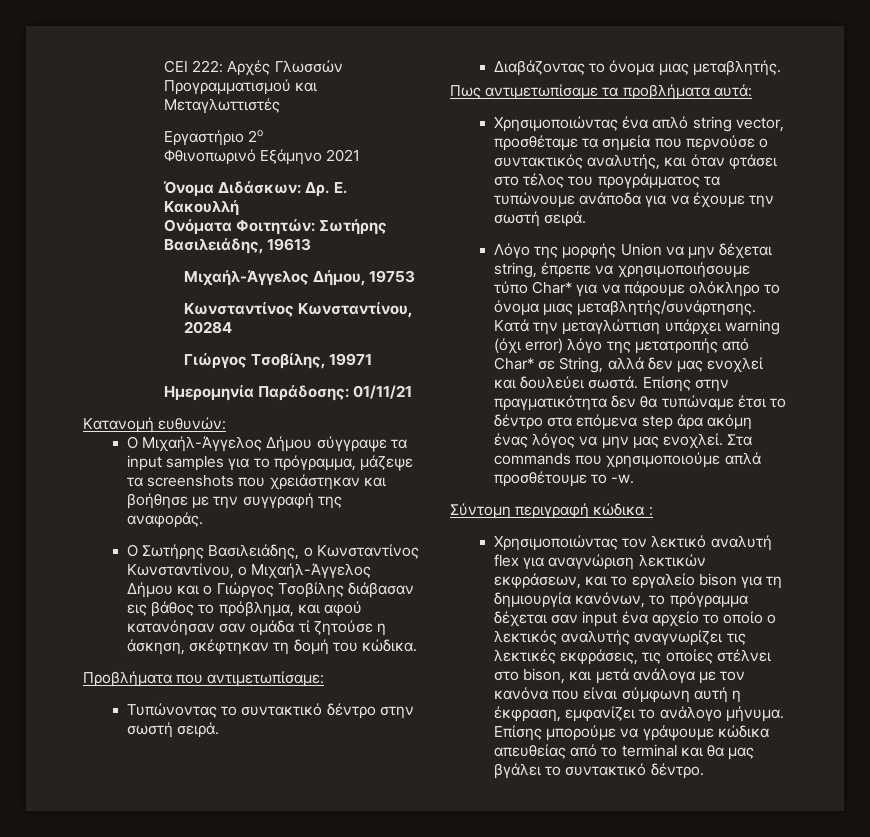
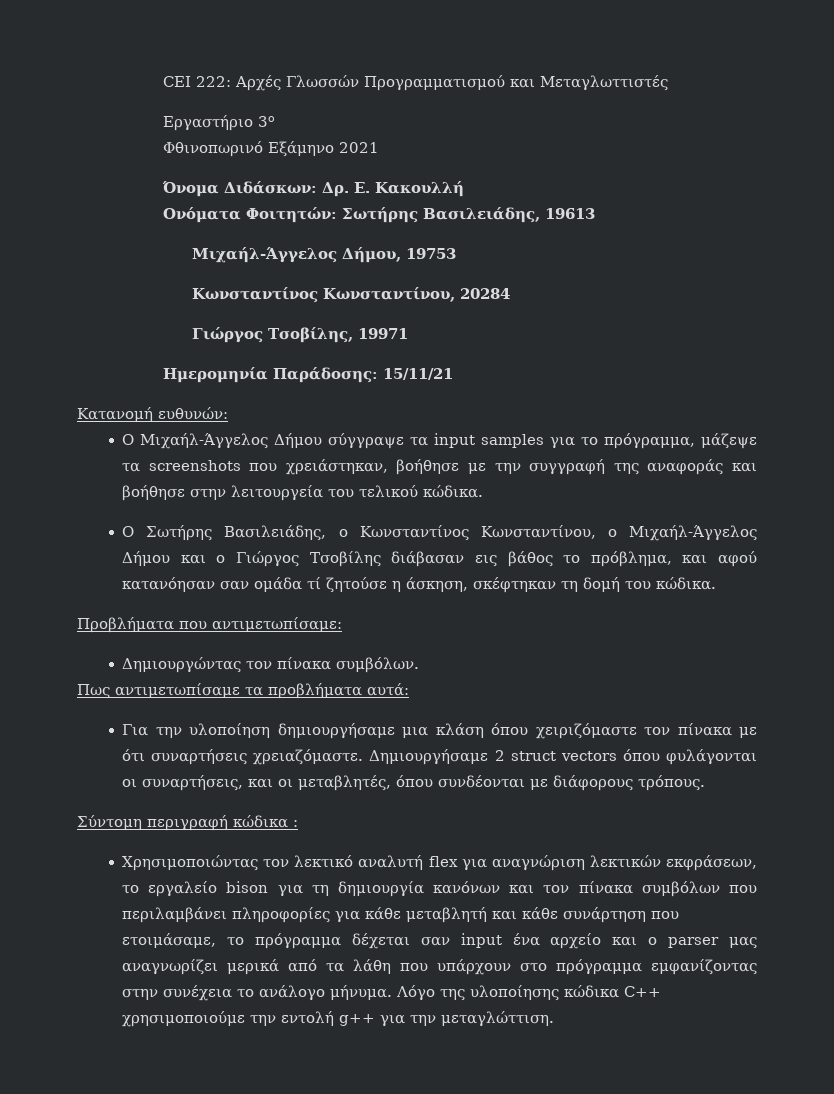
- Εργαστήριο 2ο
+ Εργαστήριο 3ο
- Ημερομηνία Παράδοσης: 01/11/21
+ Ημερομηνία Παράδοσης: 15/11/21
- Ο Μιχαήλ-Άγγελος Δήμου σύγγραψε τα input samples για το πρόγραμμα, μάζεψε τα screenshots που χρειάστηκαν και βοήθησε με την συγγραφή της αναφοράς.
+ Ο Μιχαήλ-Άγγελος Δήμου σύγγραψε τα input samples για το πρόγραμμα, μάζεψε τα screenshots που χρειάστηκαν, βοήθησε με την συγγραφή της αναφοράς και βοήθησε στην λειτουργεία του τελικού κώδικα.
- Τυπώνοντας το συντακτικό δέντρο στην σωστή σειρά.
- Διαβάζοντας το όνομα μιας μεταβλητής.
+ Δημιουργώντας τον πίνακα συμβόλων.
- Χρησιμοποιώντας ένα απλό string vector, προσθέταμε τα σημεία που περνούσε ο συντακτικός αναλυτής, και όταν φτάσει στο τέλος του προγράμματος τα τυπώνουμε ανάποδα για να έχουμε την σωστή σειρά.
- Λόγο της μορφής Union να μην δέχεται string, έπρεπε να χρησιμοποιήσουμε τύπο Char* για να πάρουμε ολόκληρο το όνομα μιας μεταβλητής/συνάρτησης. Κατά την μεταγλώττιση υπάρχει warning (όχι error) λόγο της μετατροπής από Char* σε String, αλλά δεν μας ενοχλεί και δουλεύει σωστά. Επίσης στην πραγματικότητα δεν θα τυπώναμε έτσι το δέντρο στα επόμενα step άρα ακόμη ένας λόγος να μην μας ενοχλεί. Στα commands που χρησιμοποιούμε απλά προσθέτουμε το -w.
+ Για την υλοποίηση δημιουργήσαμε μια κλάση όπου χειριζόμαστε τον πίνακα με ότι συναρτήσεις χρειαζόμαστε. Δημιουργήσαμε 2 struct vectors όπου φυλάγονται οι συναρτήσεις, και οι μεταβλητές, όπου συνδέονται με διάφορους τρόπους.
- Χρησιμοποιώντας τον λεκτικό αναλυτή flex για αναγνώριση λεκτικών εκφράσεων, και το εργαλείο bison για τη δημιουργία κανόνων, το πρόγραμμα δέχεται σαν input ένα αρχείο το οποίο ο λεκτικός αναλυτής αναγνωρίζει τις λεκτικές εκφράσεις, τις οποίες στέλνει στο bison, και μετά ανάλογα με τον κανόνα που είναι σύμφωνη αυτή η έκφραση, εμφανίζει το ανάλογο μήνυμα. Επίσης μπορούμε να γράψουμε κώδικα απευθείας από το terminal και θα μας βγάλει το συντακτικό δέντρο.
+ Χρησιμοποιώντας τον λεκτικό αναλυτή flex για αναγνώριση λεκτικών εκφράσεων, το εργαλείο bison για τη δημιουργία κανόνων και τον πίνακα συμβόλων που περιλαμβάνει πληροφορίες για κάθε μεταβλητή και κάθε συνάρτηση που ετοιμάσαμε, το πρόγραμμα δέχεται σαν input ένα αρχείο και ο parser μας αναγνωρίζει μερικά από τα λάθη που υπάρχουν στο πρόγραμμα εμφανίζοντας στην συνέχεια το ανάλογο μήνυμα. Λόγο της υλοποίησης κώδικα C++ χρησιμοποιούμε την εντολή g++ για την μεταγλώττιση.

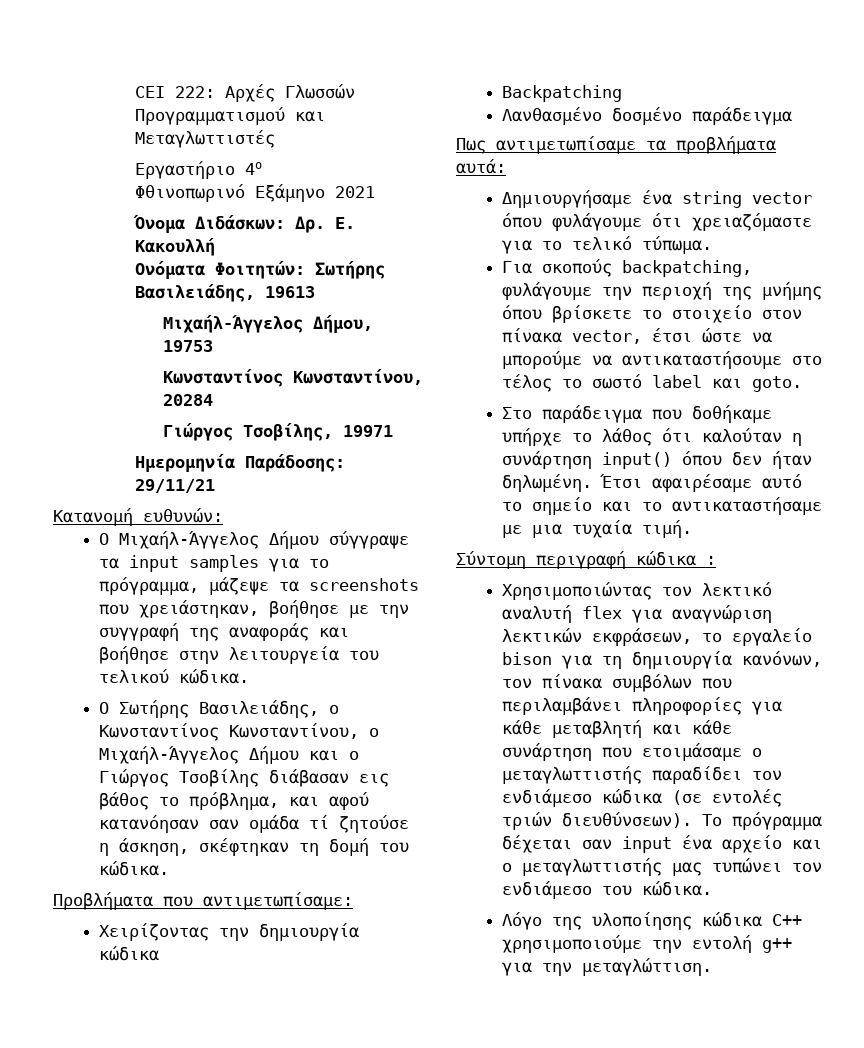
- Εργαστήριο 3ο
+ Εργαστήριο 4ο
- Ημερομηνία Παράδοσης: 15/11/21
+ Ημερομηνία Παράδοσης: 29/11/21
- Δημιουργώντας τον πίνακα συμβόλων.
+ Χειρίζοντας την δημιουργία κώδικα
+ Backpatching
+ Λανθασμένο δοσμένο παράδειγμα
- Για την υλοποίηση δημιουργήσαμε μια κλάση όπου χειριζόμαστε τον πίνακα με ότι συναρτήσεις χρειαζόμαστε. Δημιουργήσαμε 2 struct vectors όπου φυλάγονται οι συναρτήσεις, και οι μεταβλητές, όπου συνδέονται με διάφορους τρόπους.
+ Δημιουργήσαμε ένα string vector όπου φυλάγουμε ότι χρειαζόμαστε για το τελικό τύπωμα.
+ Για σκοπούς backpatching, φυλάγουμε την περιοχή της μνήμης όπου βρίσκετε το στοιχείο στον πίνακα vector, έτσι ώστε να μπορούμε να αντικαταστήσουμε στο τέλος το σωστό label και goto.
+ Στο παράδειγμα που δοθήκαμε υπήρχε το λάθος ότι καλούταν η συνάρτηση input() όπου δεν ήταν δηλωμένη. Έτσι αφαιρέσαμε αυτό το σημείο και το αντικαταστήσαμε με μια τυχαία τιμή.
- Χρησιμοποιώντας τον λεκτικό αναλυτή flex για αναγνώριση λεκτικών εκφράσεων, το εργαλείο bison για τη δημιουργία κανόνων και τον πίνακα συμβόλων που περιλαμβάνει πληροφορίες για κάθε μεταβλητή και κάθε συνάρτηση που ετοιμάσαμε, το πρόγραμμα δέχεται σαν input ένα αρχείο και ο parser μας αναγνωρίζει μερικά από τα λάθη που υπάρχουν στο πρόγραμμα εμφανίζοντας στην συνέχεια το ανάλογο μήνυμα. Λόγο της υλοποίησης κώδικα C++ χρησιμοποιούμε την εντολή g++ για την μεταγλώττιση.
+ Χρησιμοποιώντας τον λεκτικό αναλυτή flex για αναγνώριση λεκτικών εκφράσεων, το εργαλείο bison για τη δημιουργία κανόνων, τον πίνακα συμβόλων που περιλαμβάνει πληροφορίες για κάθε μεταβλητή και κάθε συνάρτηση που ετοιμάσαμε ο μεταγλωττιστής παραδίδει τον ενδιάμεσο κώδικα (σε εντολές τριών διευθύνσεων). Το πρόγραμμα δέχεται σαν input ένα αρχείο και ο μεταγλωττιστής μας τυπώνει τον ενδιάμεσο του κώδικα.
+ Λόγο της υλοποίησης κώδικα C++ χρησιμοποιούμε την εντολή g++ για την μεταγλώττιση.

